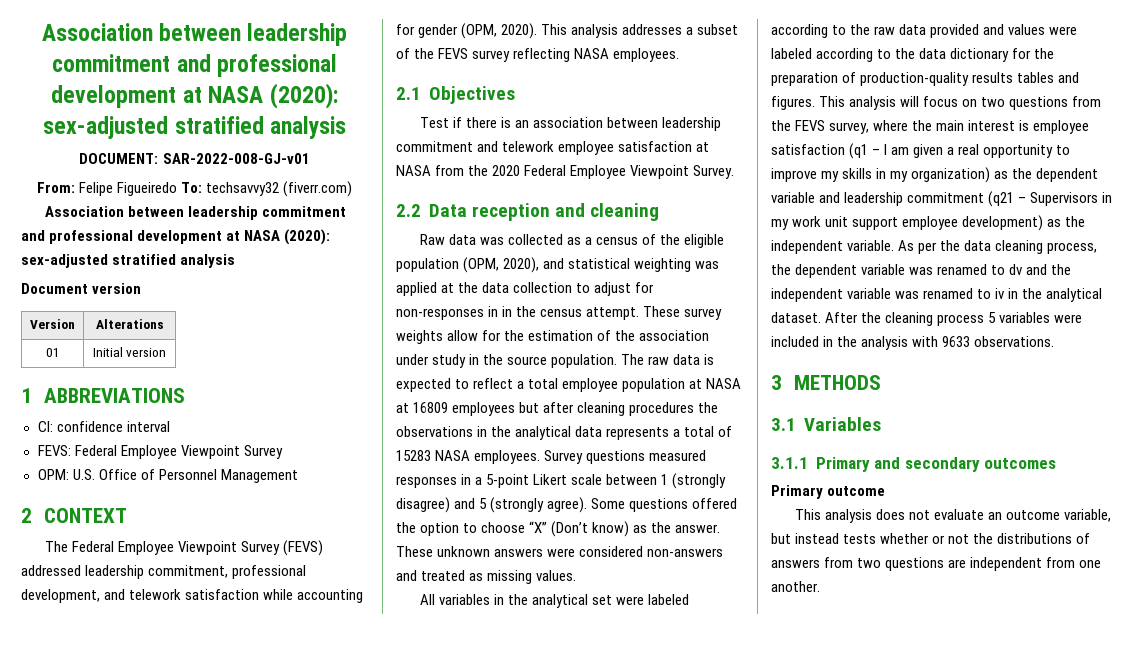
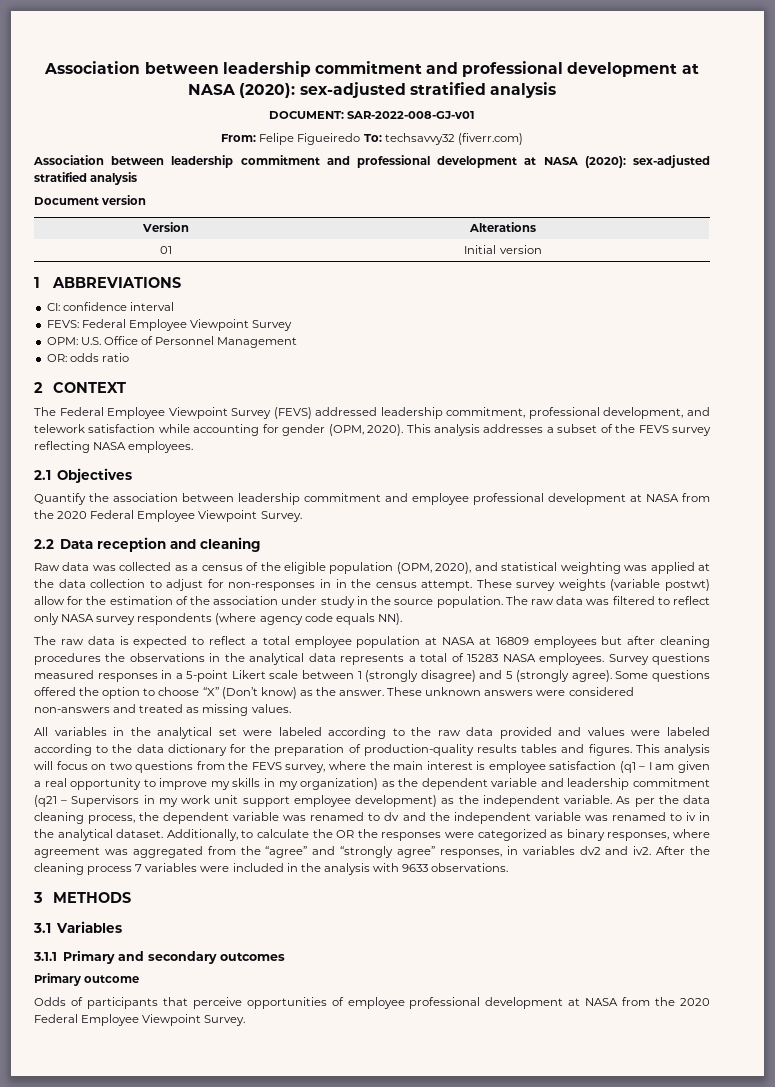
+ OR: odds ratio
- Test if there is an association between leadership commitment and telework employee satisfaction at NASA from the 2020 Federal Employee Viewpoint Survey.
+ Quantify the association between leadership commitment and employee professional development at NASA from the 2020 Federal Employee Viewpoint Survey.
- These survey weights allow for the estimation of the association under study in the source population.
+ These survey weights (variable postwt) allow for the estimation of the association under study in the source population.
+ The raw data was filtered to reflect only NASA survey respondents (where agency code equals NN).
+ Additionally, to calculate the OR the responses were categorized as binary responses, where agreement was aggregated from the “agree” and “strongly agree” responses, in variables dv2 and iv2.
- After the cleaning process 5 variables were included in the analysis with 9633 observations.
+ After the cleaning process 7 variables were included in the analysis with 9633 observations.
- This analysis does not evaluate an outcome variable, but instead tests whether or not the distributions of answers from two questions are independent from one another.
+ Odds of participants that perceive opportunities of employee professional development at NASA from the 2020 Federal Employee Viewpoint Survey.

